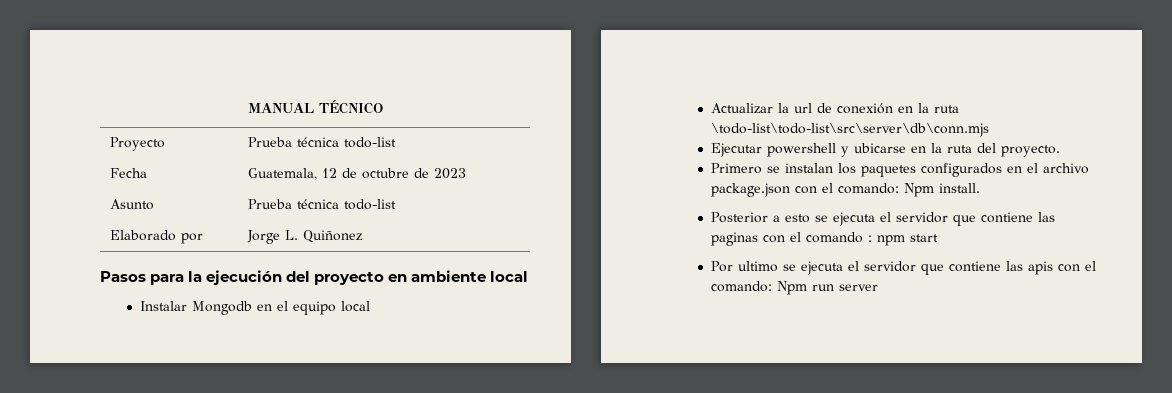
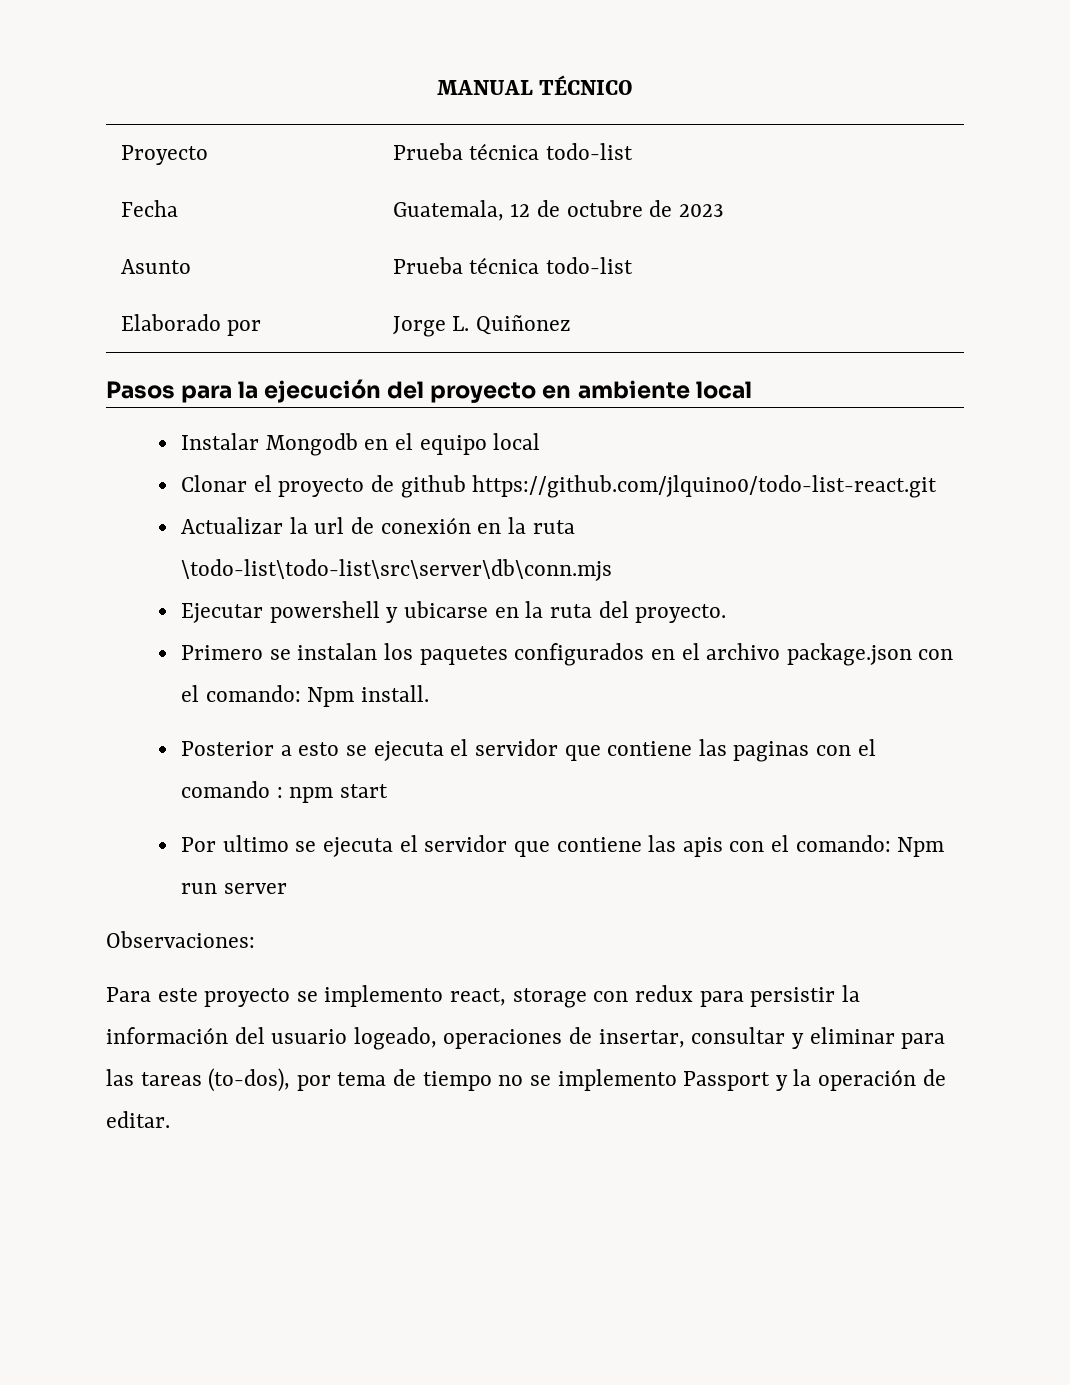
+ Clonar el proyecto de github https://github.com/jlquino0/todo-list-react.git
+ Observaciones:
+ Para este proyecto se implemento react, storage con redux para persistir la información del usuario logeado, operaciones de insertar, consultar y eliminar para las tareas (to-dos), por tema de tiempo no se implemento Passport y la operación de editar.

